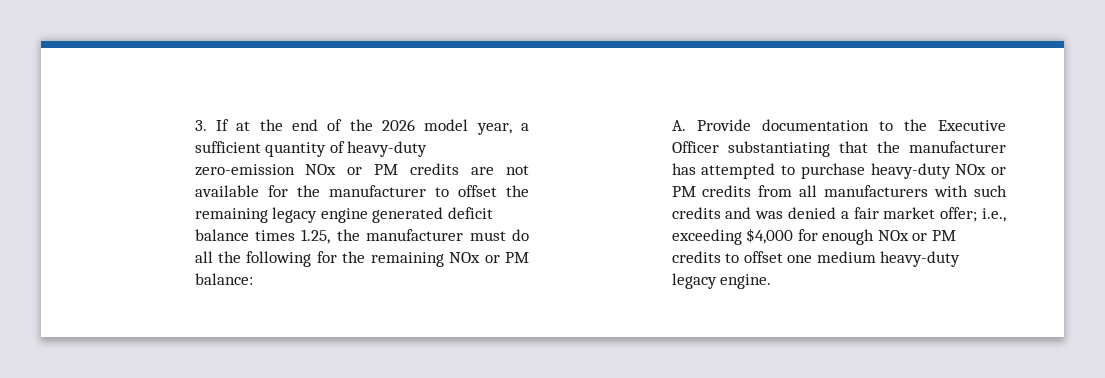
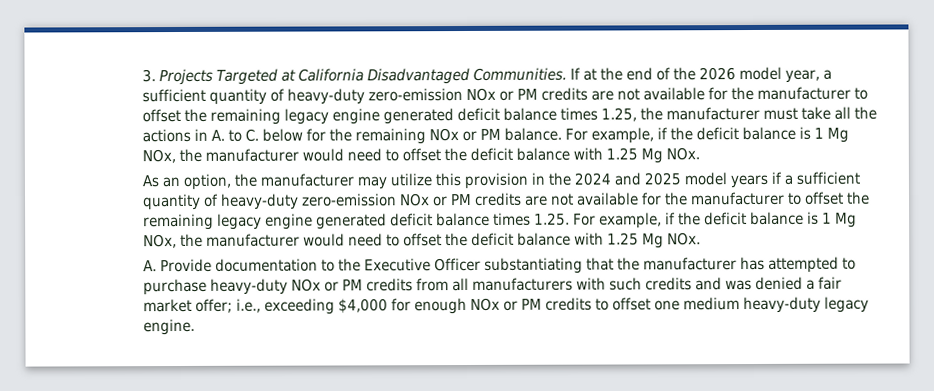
- 3. If at the end of the 2026 model year, a sufficient quantity of heavy-duty zero-emission NOx or PM credits are not available for the manufacturer to offset the remaining legacy engine generated deficit balance times 1.25, the manufacturer must do all the following for the remaining NOx or PM balance:
+ 3. Projects Targeted at California Disadvantaged Communities. If at the end of the 2026 model year, a sufficient quantity of heavy-duty zero-emission NOx or PM credits are not available for the manufacturer to offset the remaining legacy engine generated deficit balance times 1.25, the manufacturer must take all the actions in A. to C. below for the remaining NOx or PM balance. For example, if the deficit balance is 1 Mg NOx, the manufacturer would need to offset the deficit balance with 1.25 Mg NOx.
+ As an option, the manufacturer may utilize this provision in the 2024 and 2025 model years if a sufficient quantity of heavy-duty zero-emission NOx or PM credits are not available for the manufacturer to offset the remaining legacy engine generated deficit balance times 1.25. For example, if the deficit balance is 1 Mg NOx, the manufacturer would need to offset the deficit balance with 1.25 Mg NOx.

